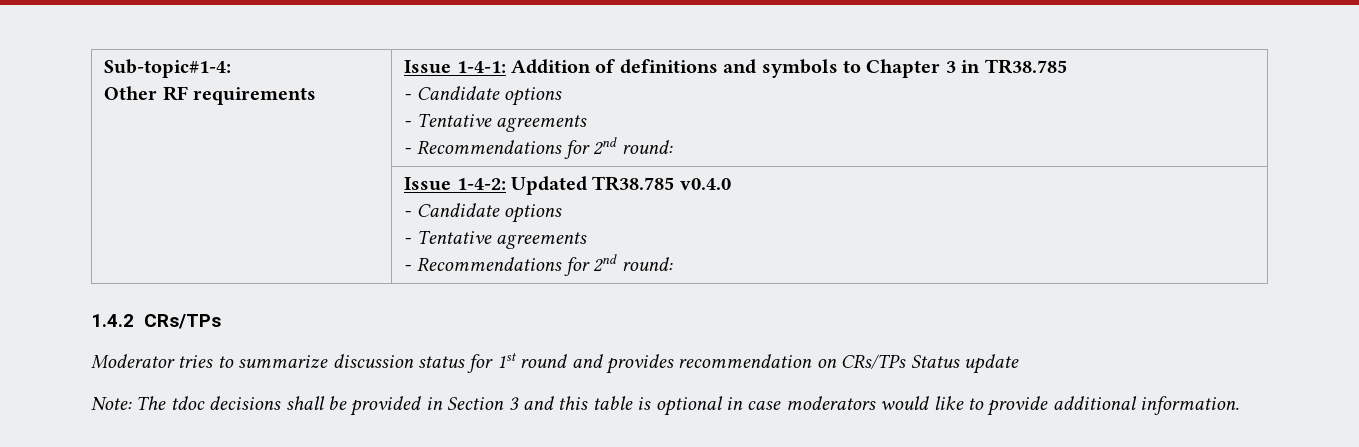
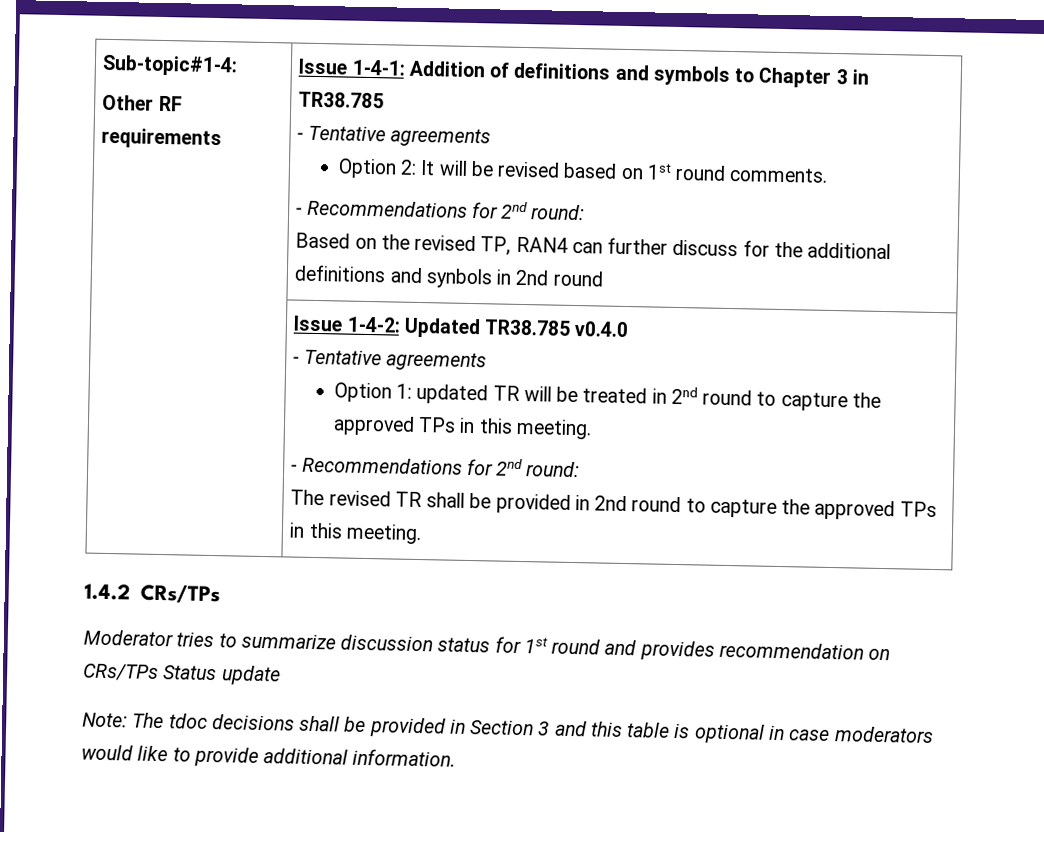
  Issue 1-4-1: Addition of definitions and symbols to Chapter 3 in TR38.785
- - Candidate options
  - Tentative agreements
+ Option 2: It will be revised based on 1st round comments.
  - Recommendations for 2nd round:
+ Based on the revised TP, RAN4 can further discuss for the additional definitions and synbols in 2nd round
  Issue 1-4-2: Updated TR38.785 v0.4.0
- - Candidate options
  - Tentative agreements
+ Option 1: updated TR will be treated in 2nd round to capture the approved TPs in this meeting.
  - Recommendations for 2nd round:
+ The revised TR shall be provided in 2nd round to capture the approved TPs in this meeting.

